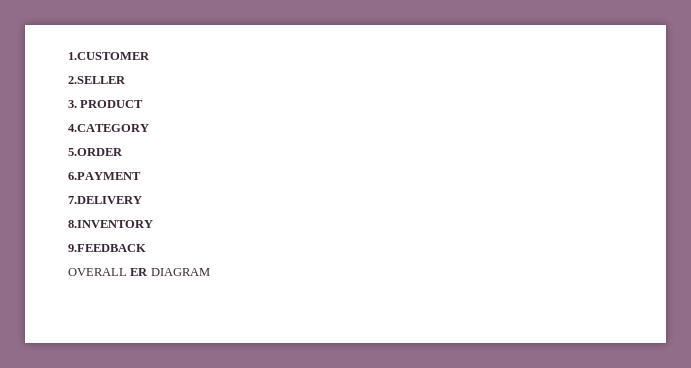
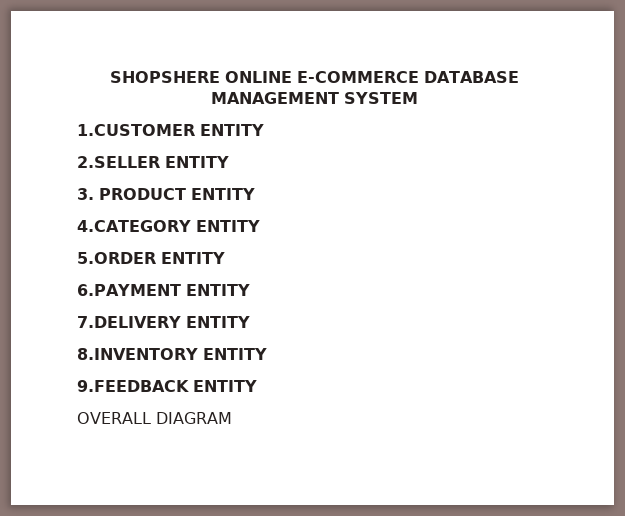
+ SHOPSHERE ONLINE E-COMMERCE DATABASE MANAGEMENT SYSTEM
- 1.CUSTOMER
+ 1.CUSTOMER ENTITY
- 2.SELLER
+ 2.SELLER ENTITY
- 3. PRODUCT
+ 3. PRODUCT ENTITY
- 4.CATEGORY
+ 4.CATEGORY ENTITY
- 5.ORDER
+ 5.ORDER ENTITY
- 6.PAYMENT
+ 6.PAYMENT ENTITY
- 7.DELIVERY
+ 7.DELIVERY ENTITY
- 8.INVENTORY
+ 8.INVENTORY ENTITY
- 9.FEEDBACK
+ 9.FEEDBACK ENTITY
- OVERALL ER DIAGRAM
+ OVERALL DIAGRAM

